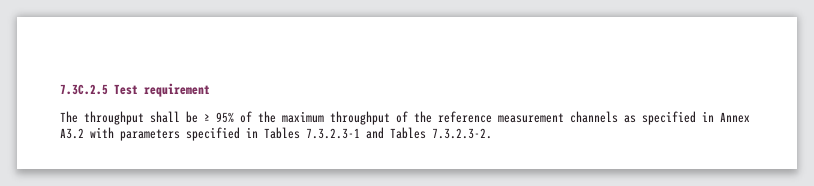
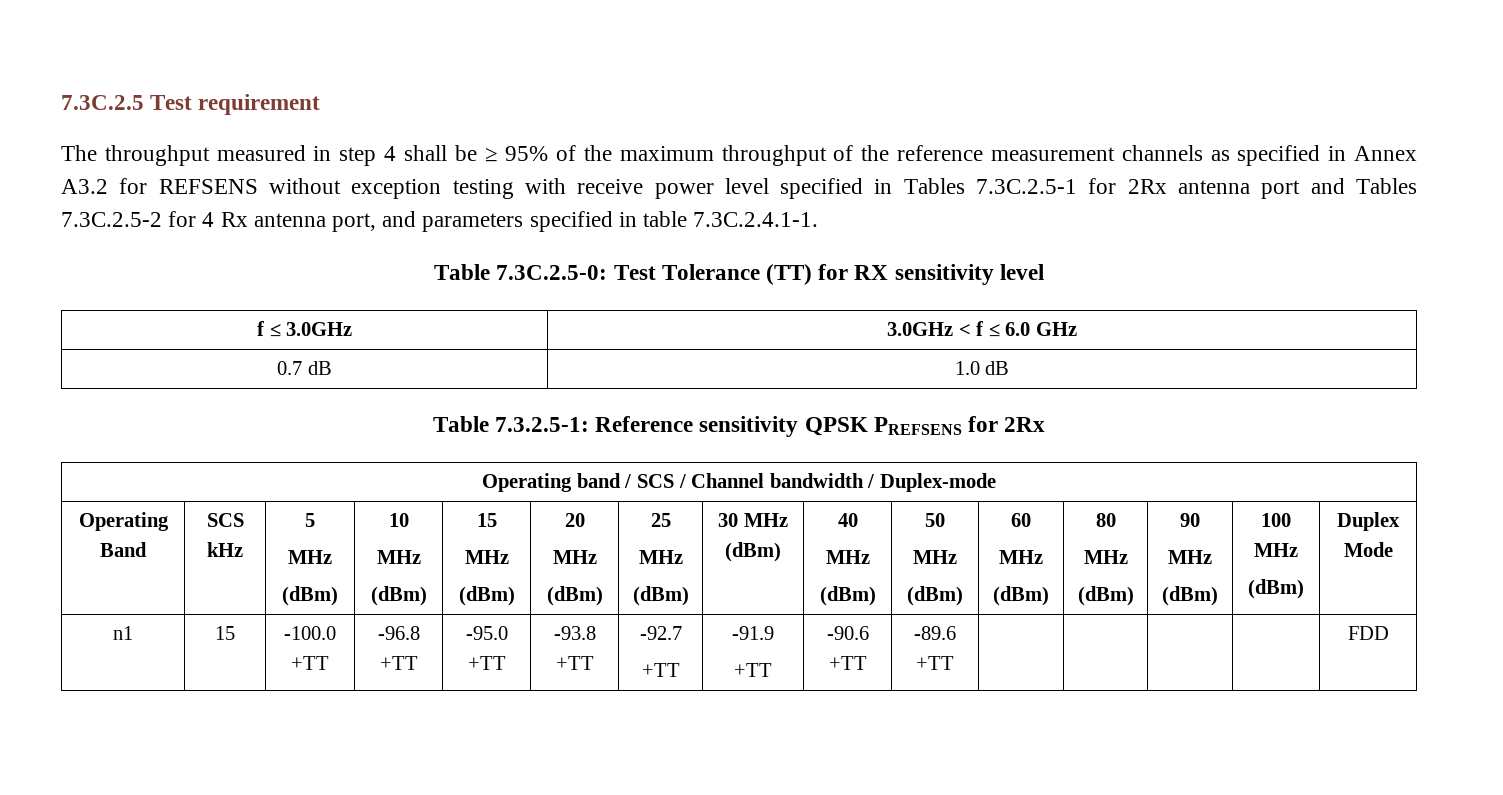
- The throughput shall be ≥ 95% of the maximum throughput of the reference measurement channels as specified in Annex A3.2 with parameters specified in Tables 7.3.2.3-1 and Tables 7.3.2.3-2.
+ The throughput measured in step 4 shall be ≥ 95% of the maximum throughput of the reference measurement channels as specified in Annex A3.2 for REFSENS without exception testing with receive power level specified in Tables 7.3C.2.5-1 for 2Rx antenna port and Tables 7.3C.2.5-2 for 4 Rx antenna port, and parameters specified in table 7.3C.2.4.1-1.
+ Table 7.3C.2.5-0: Test Tolerance (TT) for RX sensitivity level
+ f ≤ 3.0GHz | 3.0GHz < f ≤ 6.0 GHz
+ 0.7 dB | 1.0 dB
+ Table 7.3.2.5-1: Reference sensitivity QPSK PREFSENS for 2Rx
+ Operating band / SCS / Channel bandwidth / Duplex-mode
+ Operating Band | SCS kHz | 5
+ MHz
+ (dBm) | 10
+ MHz
+ (dBm) | 15
+ MHz
+ (dBm) | 20
+ MHz
+ (dBm) | 25
+ MHz
+ (dBm) | 30 MHz (dBm) | 40
+ MHz
+ (dBm) | 50
+ MHz
+ (dBm) | 60
+ MHz
+ (dBm) | 80
+ MHz
+ (dBm) | 90
+ MHz
+ (dBm) | 100 MHz
+ (dBm) | Duplex Mode
+ n1 | 15 | -100.0 +TT | -96.8 +TT | -95.0 +TT | -93.8 +TT | -92.7
+ +TT | -91.9
+ +TT | -90.6 +TT | -89.6 +TT | | | | | FDD

